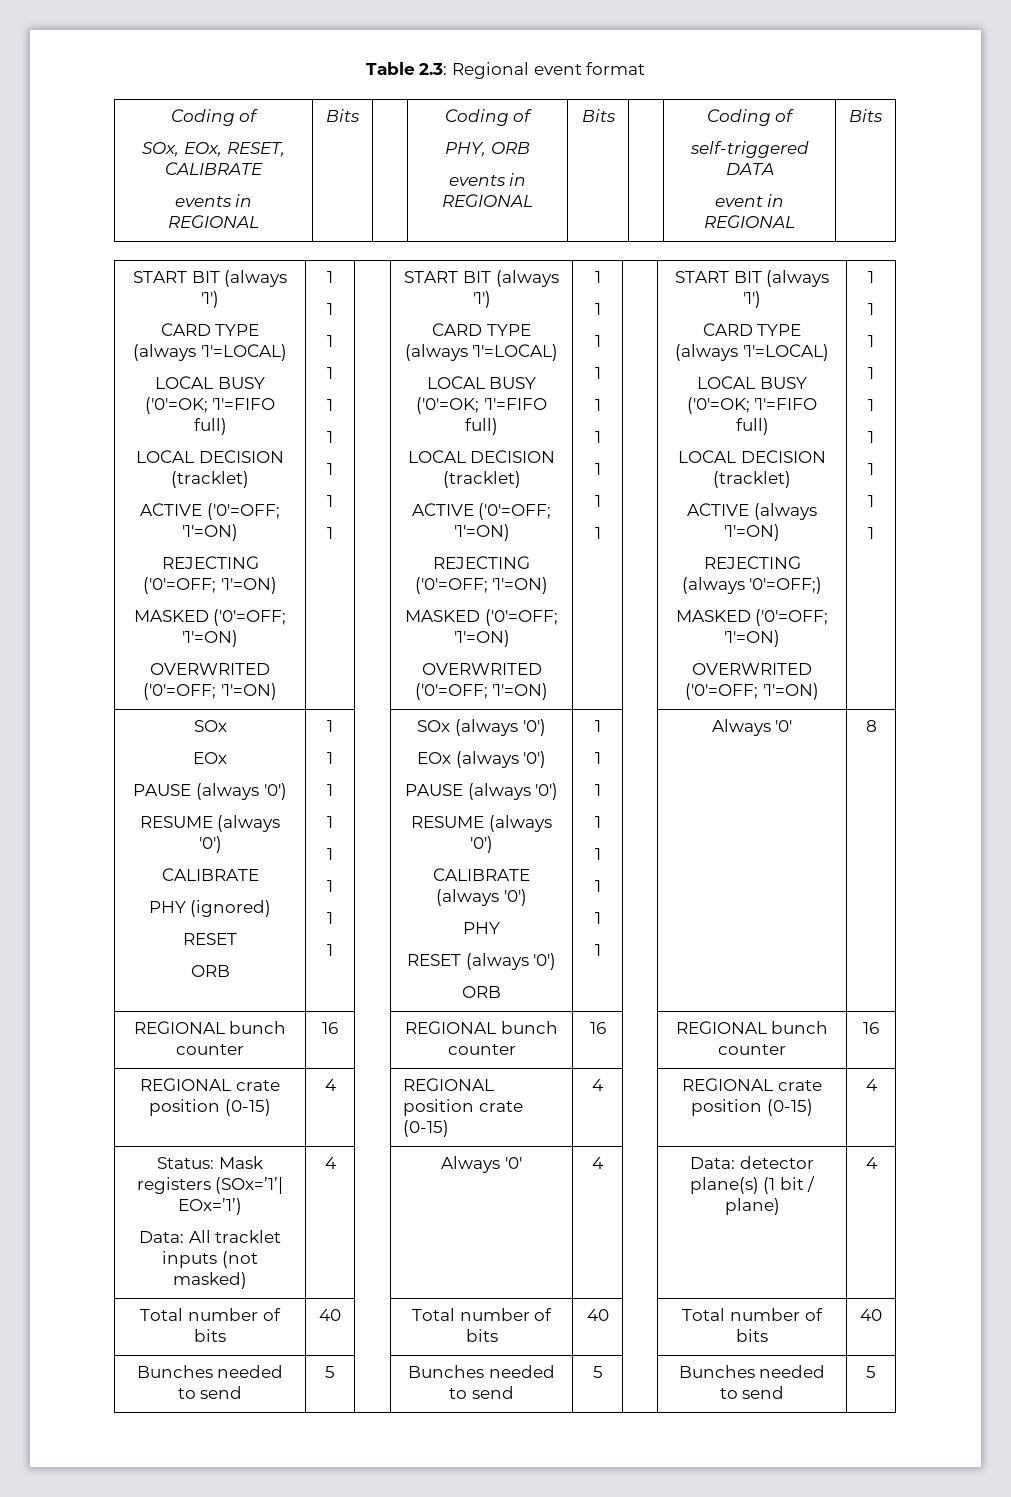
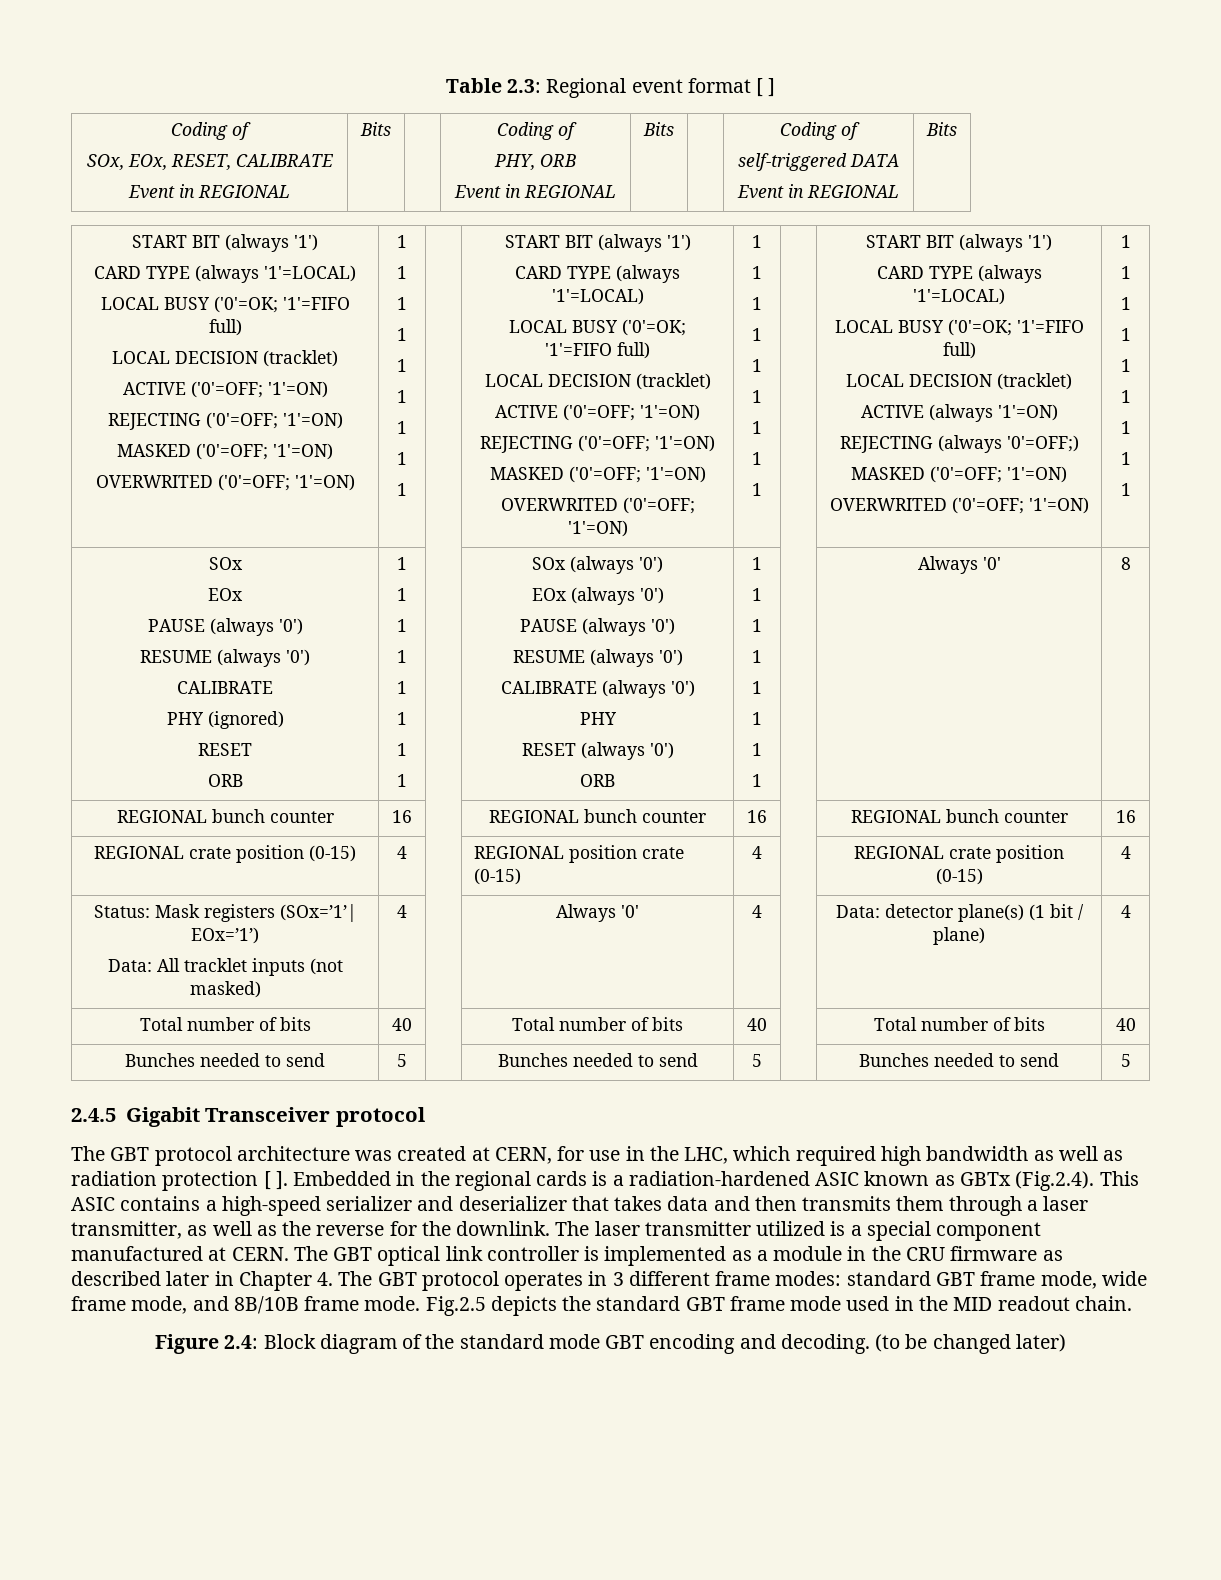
- Table 2.3: Regional event format
+ Table 2.3: Regional event format [ ]
  Coding of
  SOx, EOx, RESET, CALIBRATE
- events in REGIONAL | Bits | | Coding of
+ Event in REGIONAL | Bits | | Coding of
  PHY, ORB
- events in REGIONAL | Bits | | Coding of
+ Event in REGIONAL | Bits | | Coding of
  self-triggered DATA
- event in REGIONAL | Bits
+ Event in REGIONAL | Bits
+ 2.4.5 Gigabit Transceiver protocol
+ The GBT protocol architecture was created at CERN, for use in the LHC, which required high bandwidth as well as radiation protection [ ]. Embedded in the regional cards is a radiation-hardened ASIC known as GBTx (Fig.2.4). This ASIC contains a high-speed serializer and deserializer that takes data and then transmits them through a laser transmitter, as well as the reverse for the downlink. The laser transmitter utilized is a special component manufactured at CERN. The GBT optical link controller is implemented as a module in the CRU firmware as described later in Chapter 4. The GBT protocol operates in 3 different frame modes: standard GBT frame mode, wide frame mode, and 8B/10B frame mode. Fig.2.5 depicts the standard GBT frame mode used in the MID readout chain.
+ Figure 2.4: Block diagram of the standard mode GBT encoding and decoding. (to be changed later)

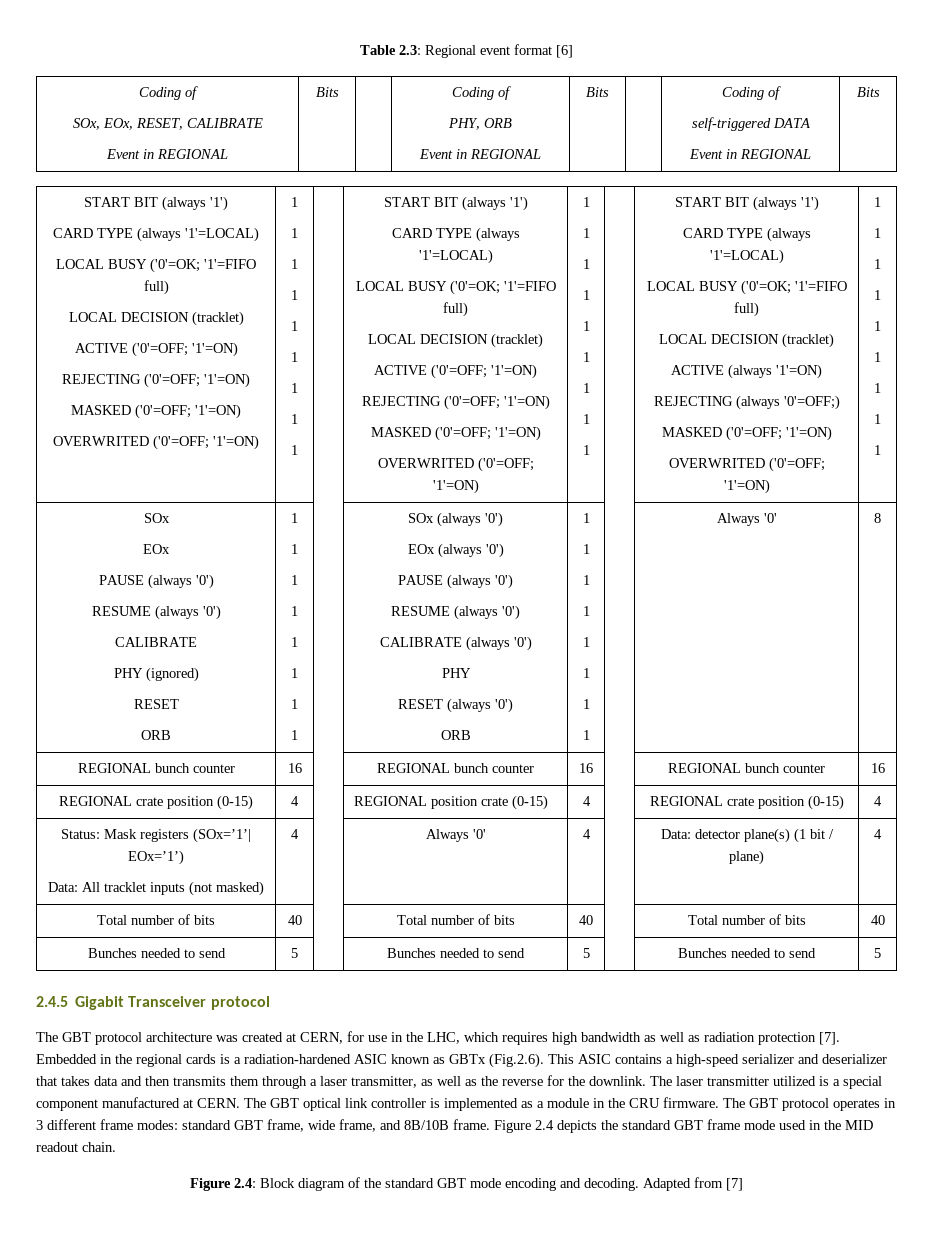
- Table 2.3: Regional event format [ ]
+ Table 2.3: Regional event format [6]
- The GBT protocol architecture was created at CERN, for use in the LHC, which required high bandwidth as well as radiation protection [ ].
+ The GBT protocol architecture was created at CERN, for use in the LHC, which requires high bandwidth as well as radiation protection [7].
- Embedded in the regional cards is a radiation-hardened ASIC known as GBTx (Fig.2.4). This ASIC contains a high-speed serializer and deserializer that takes data and then transmits them through a laser transmitter, as well as the reverse for the downlink.
+ Embedded in the regional cards is a radiation-hardened ASIC known as GBTx (Fig.2.6). This ASIC contains a high-speed serializer and deserializer that takes data and then transmits them through a laser transmitter, as well as the reverse for the downlink.
- The GBT optical link controller is implemented as a module in the CRU firmware as described later in Chapter 4. The GBT protocol operates in 3 different frame modes: standard GBT frame mode, wide frame mode, and 8B/10B frame mode. Fig.2.5 depicts the standard GBT frame mode used in the MID readout chain.
+ The GBT optical link controller is implemented as a module in the CRU firmware. The GBT protocol operates in 3 different frame modes: standard GBT frame, wide frame, and 8B/10B frame. Figure 2.4 depicts the standard GBT frame mode used in the MID readout chain.
- Figure 2.4: Block diagram of the standard mode GBT encoding and decoding.
+ Figure 2.4: Block diagram of the standard GBT mode encoding and decoding.
- (to be changed later)
+ Adapted from [7]

